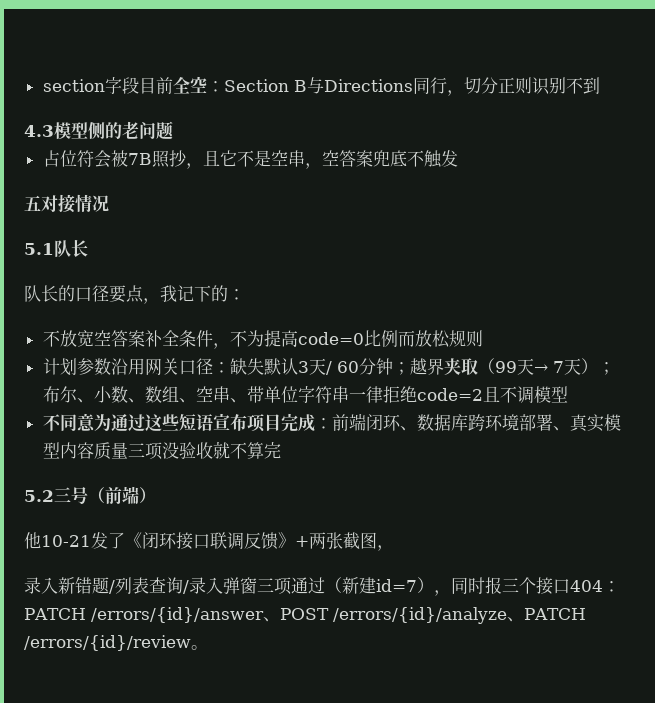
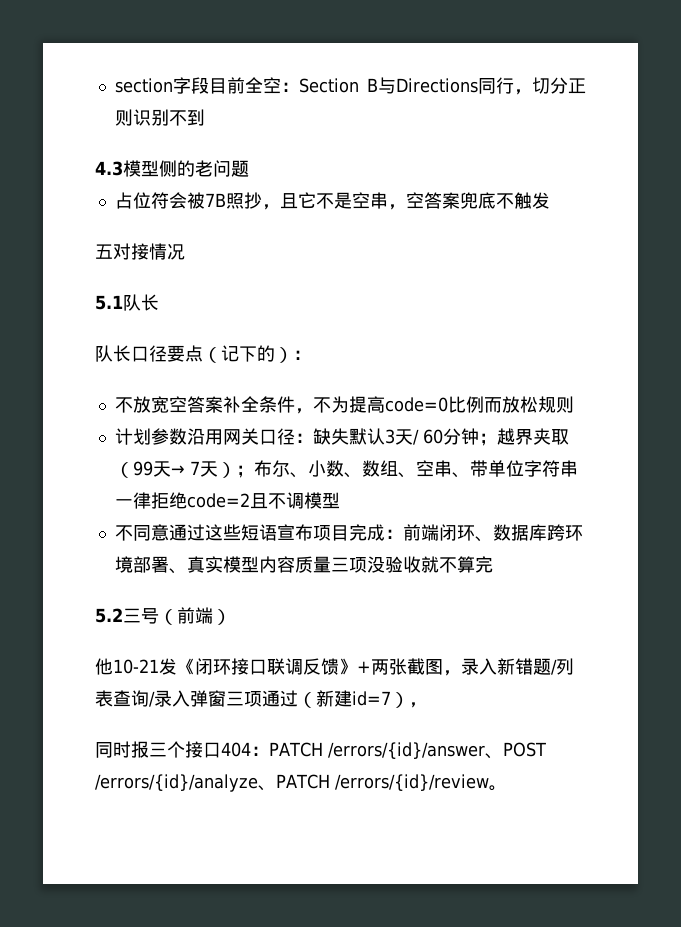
- 队长的口径要点，我记下的：
+ 队长口径要点（记下的）：
- 不同意为通过这些短语宣布项目完成：前端闭环、数据库跨环境部署、真实模型内容质量三项没验收就不算完
+ 不同意通过这些短语宣布项目完成：前端闭环、数据库跨环境部署、真实模型内容质量三项没验收就不算完
- 他10-21发了《闭环接口联调反馈》+两张截图，
- 录入新错题/列表查询/录入弹窗三项通过（新建id=7），同时报三个接口404：PATCH /errors/{id}/answer、POST /errors/{id}/analyze、PATCH /errors/{id}/review。
+ 他10-21发《闭环接口联调反馈》+两张截图，录入新错题/列表查询/录入弹窗三项通过（新建id=7），
+ 同时报三个接口404：PATCH /errors/{id}/answer、POST /errors/{id}/analyze、PATCH /errors/{id}/review。

